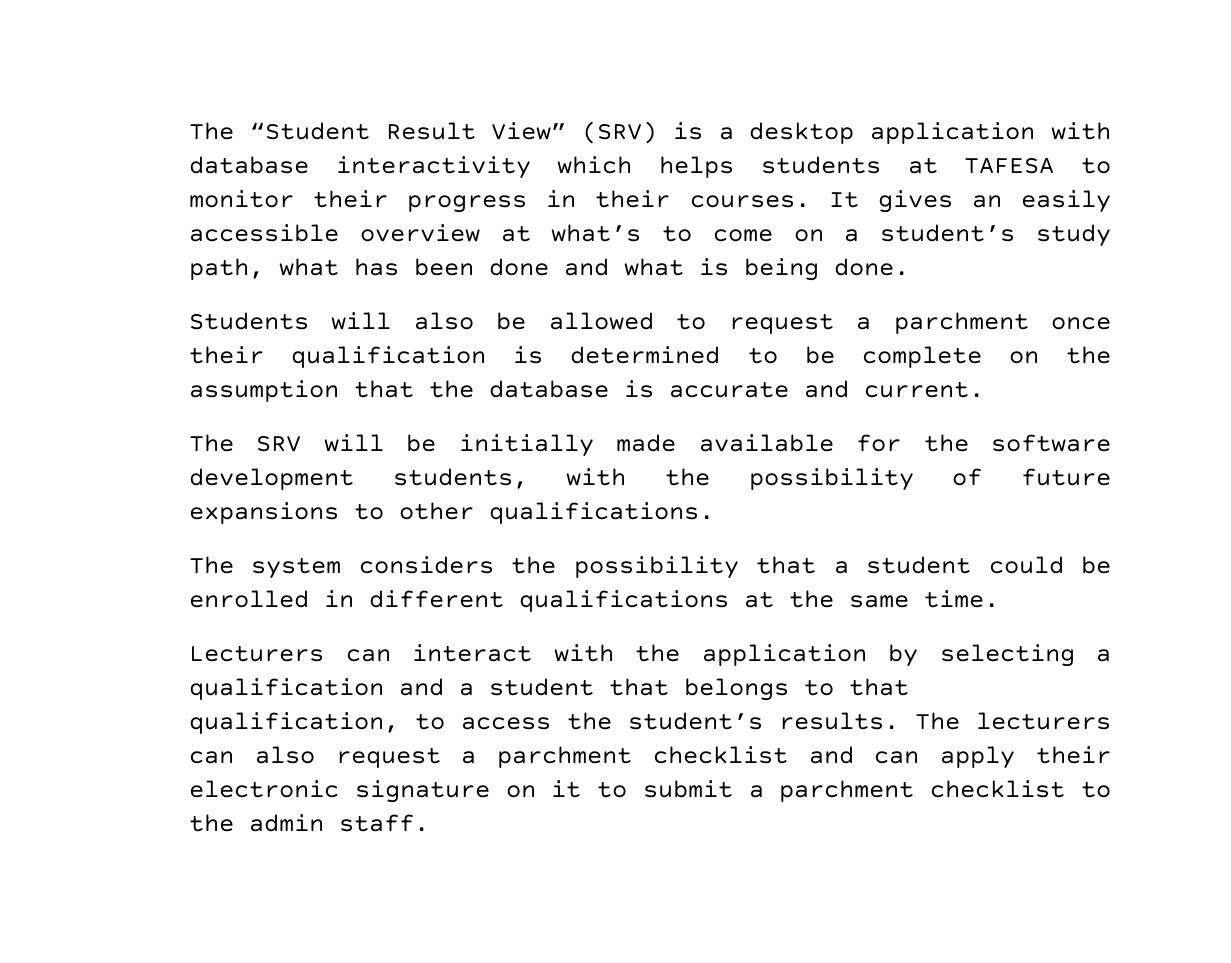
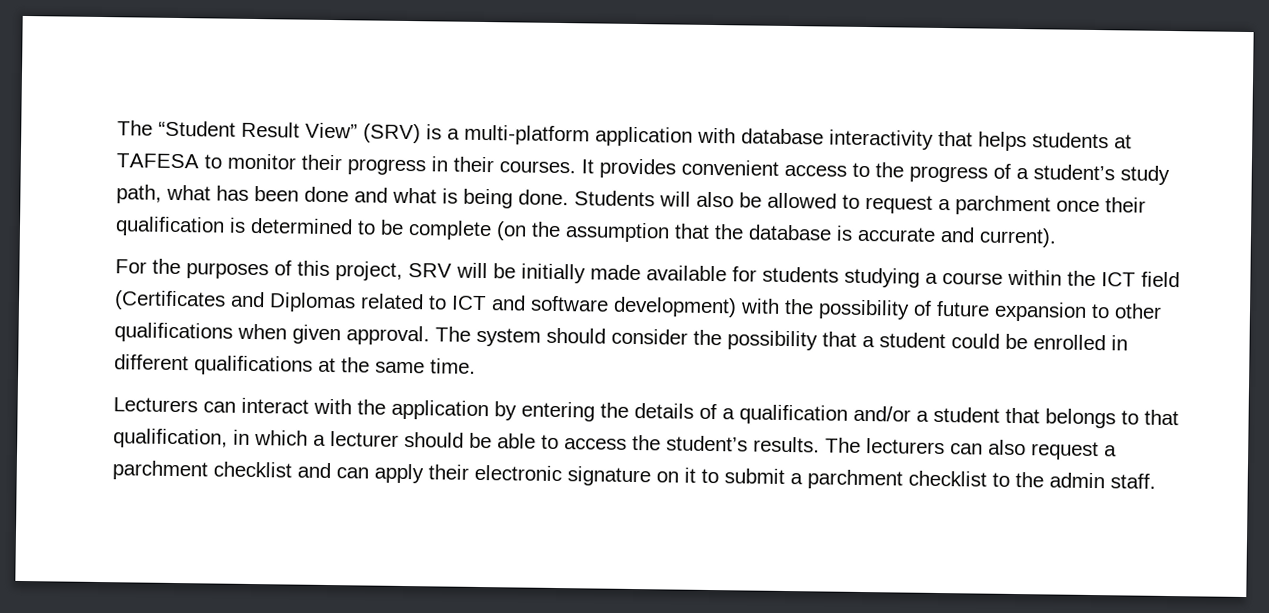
- The “Student Result View” (SRV) is a desktop application with database interactivity which helps students at TAFESA to monitor their progress in their courses.
+ The “Student Result View” (SRV) is a multi-platform application with database interactivity that helps students at TAFESA to monitor their progress in their courses.
- It gives an easily accessible overview at what’s to come on a student’s study path, what has been done and what is being done.
- Students will also be allowed to request a parchment once their qualification is determined to be complete on the assumption that the database is accurate and current.
- The SRV will be initially made available for the software development students, with the possibility of future expansions to other qualifications.
- The system considers the possibility that a student could be enrolled in different qualifications at the same time.
+ It provides convenient access to the progress of a student’s study path, what has been done and what is being done. Students will also be allowed to request a parchment once their qualification is determined to be complete (on the assumption that the database is accurate and current).
+ For the purposes of this project, SRV will be initially made available for students studying a course within the ICT field (Certificates and Diplomas related to ICT and software development) with the possibility of future expansion to other qualifications when given approval. The system should consider the possibility that a student could be enrolled in different qualifications at the same time.
- Lecturers can interact with the application by selecting a qualification and a student that belongs to that qualification, to access the student’s results.
+ Lecturers can interact with the application by entering the details of a qualification and/or a student that belongs to that qualification, in which a lecturer should be able to access the student’s results.

